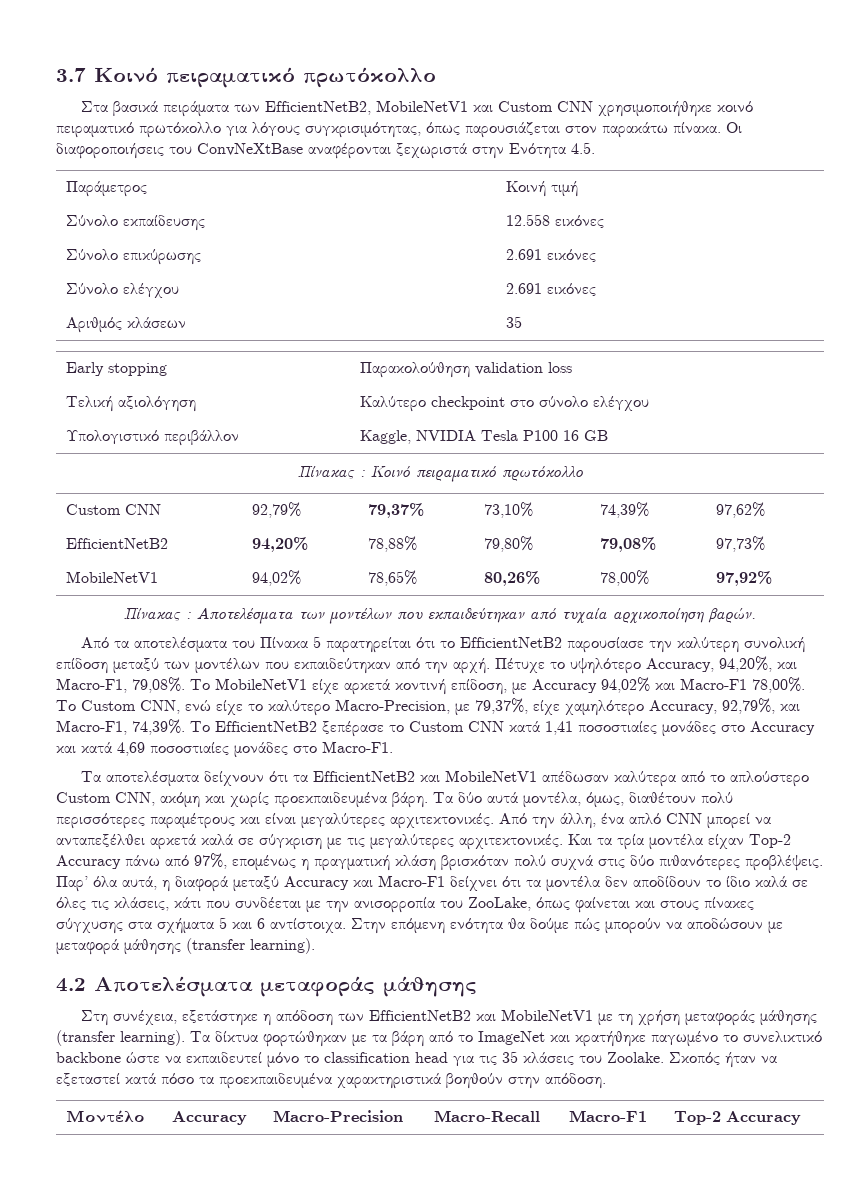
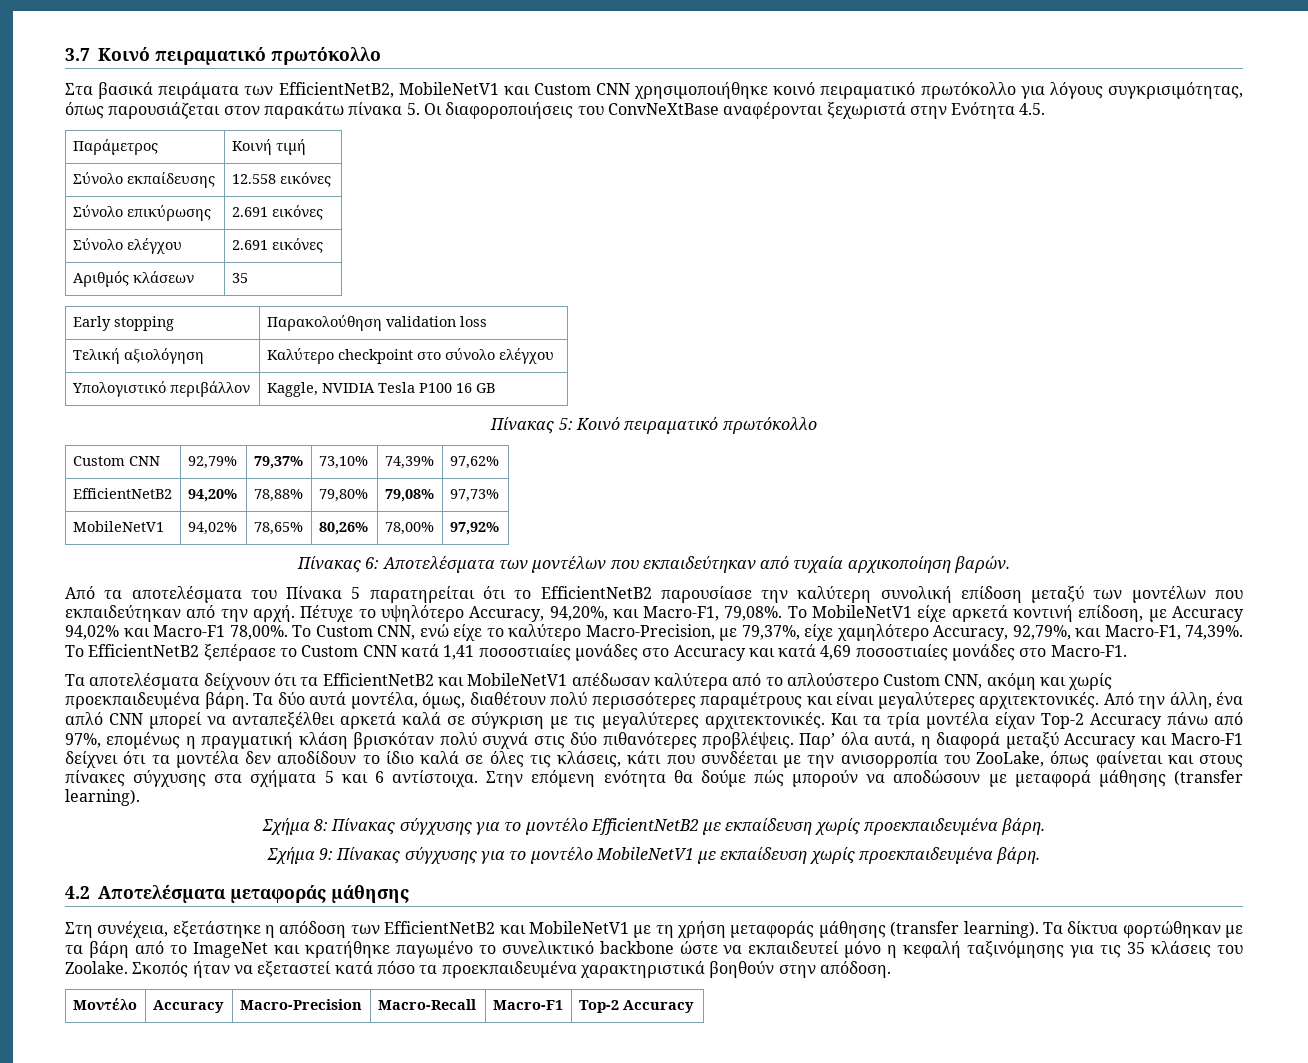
- Στα βασικά πειράματα των EfficientNetB2, MobileNetV1 και Custom CNN χρησιμοποιήθηκε κοινό πειραματικό πρωτόκολλο για λόγους συγκρισιμότητας, όπως παρουσιάζεται στον παρακάτω πίνακα. Οι διαφοροποιήσεις του ConvNeXtBase αναφέρονται ξεχωριστά στην Ενότητα 4.5.
+ Στα βασικά πειράματα των EfficientNetB2, MobileNetV1 και Custom CNN χρησιμοποιήθηκε κοινό πειραματικό πρωτόκολλο για λόγους συγκρισιμότητας, όπως παρουσιάζεται στον παρακάτω πίνακα 5. Οι διαφοροποιήσεις του ConvNeXtBase αναφέρονται ξεχωριστά στην Ενότητα 4.5.
- Πίνακας : Κοινό πειραματικό πρωτόκολλο
+ Πίνακας 5: Κοινό πειραματικό πρωτόκολλο
- Πίνακας : Αποτελέσματα των μοντέλων που εκπαιδεύτηκαν από τυχαία αρχικοποίηση βαρών.
+ Πίνακας 6: Αποτελέσματα των μοντέλων που εκπαιδεύτηκαν από τυχαία αρχικοποίηση βαρών.
+ Σχήμα 8: Πίνακας σύγχυσης για το μοντέλο EfficientNetB2 με εκπαίδευση χωρίς προεκπαιδευμένα βάρη.
+ Σχήμα 9: Πίνακας σύγχυσης για το μοντέλο MobileNetV1 με εκπαίδευση χωρίς προεκπαιδευμένα βάρη.
- Τα δίκτυα φορτώθηκαν με τα βάρη από το ImageNet και κρατήθηκε παγωμένο το συνελικτικό backbone ώστε να εκπαιδευτεί μόνο το classification head για τις 35 κλάσεις του Zoolake.
+ Τα δίκτυα φορτώθηκαν με τα βάρη από το ImageNet και κρατήθηκε παγωμένο το συνελικτικό backbone ώστε να εκπαιδευτεί μόνο η κεφαλή ταξινόμησης για τις 35 κλάσεις του Zoolake.

